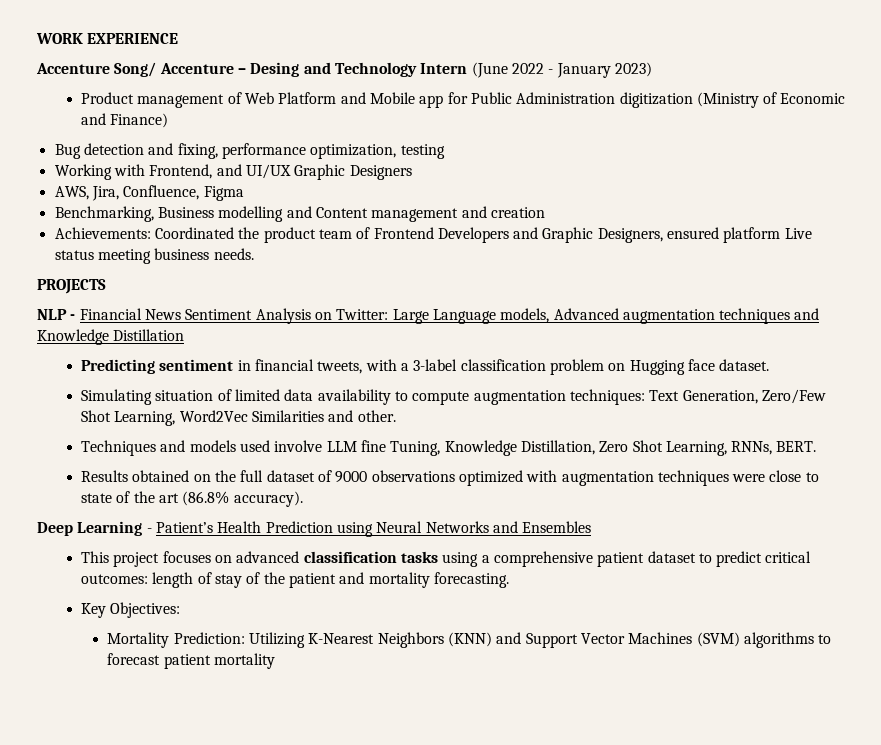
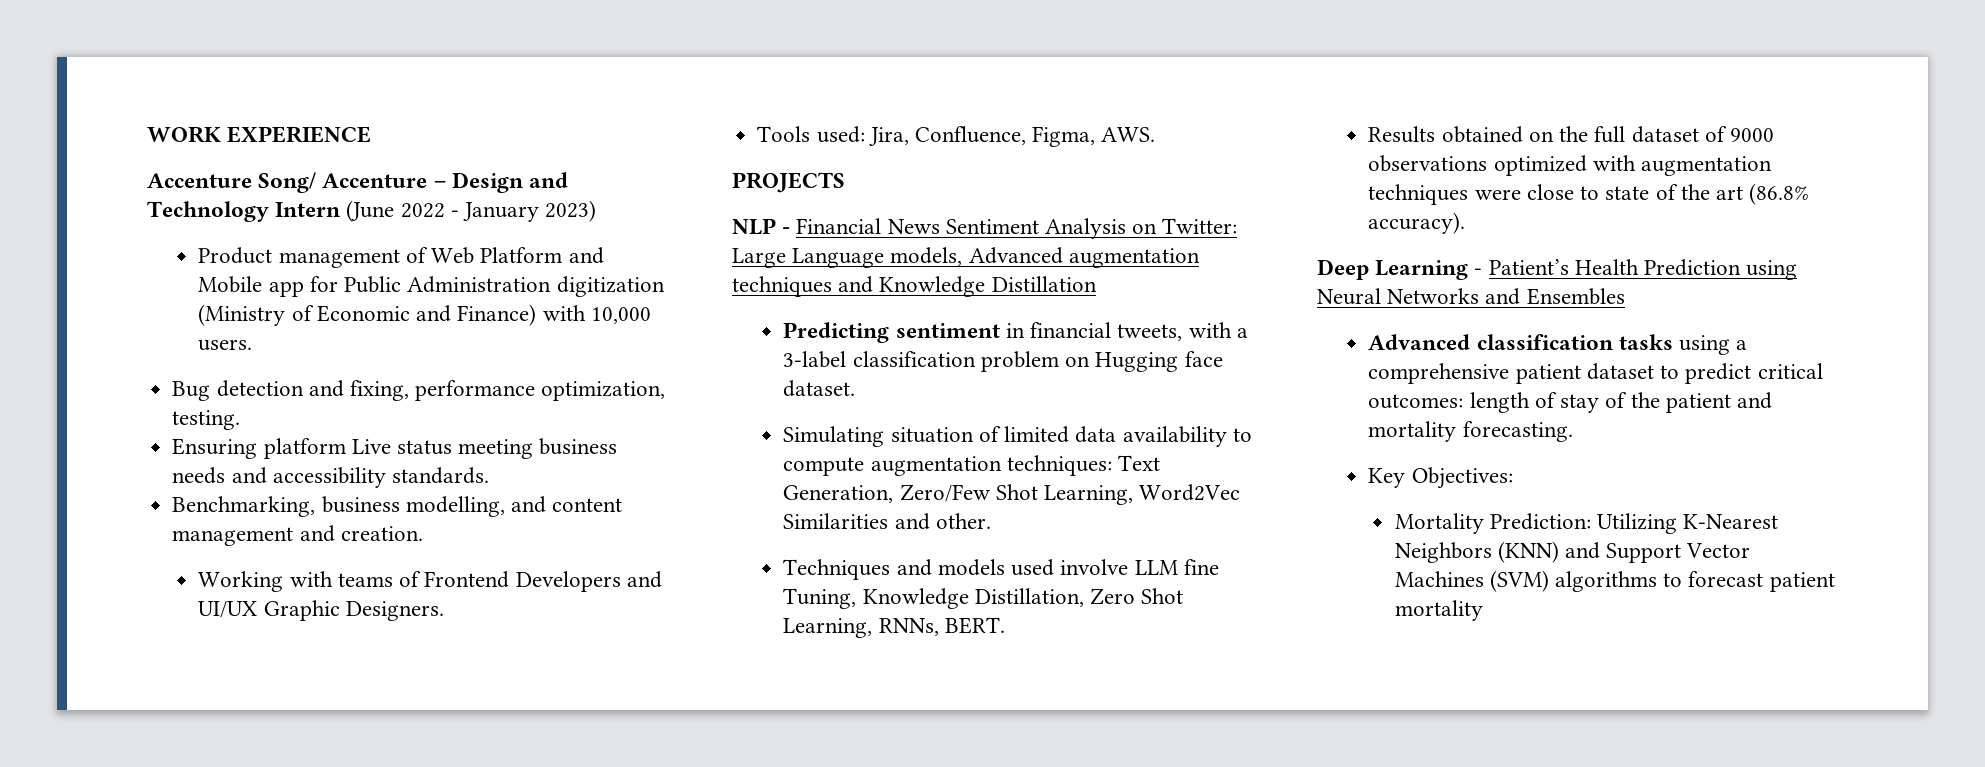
- Accenture Song/ Accenture – Desing and Technology Intern (June 2022 - January 2023)
+ Accenture Song/ Accenture – Design and Technology Intern (June 2022 - January 2023)
- Product management of Web Platform and Mobile app for Public Administration digitization (Ministry of Economic and Finance)
+ Product management of Web Platform and Mobile app for Public Administration digitization (Ministry of Economic and Finance) with 10,000 users.
- Bug detection and fixing, performance optimization, testing
- Working with Frontend, and UI/UX Graphic Designers
- AWS, Jira, Confluence, Figma
- Benchmarking, Business modelling and Content management and creation
- Achievements: Coordinated the product team of Frontend Developers and Graphic Designers, ensured platform Live status meeting business needs.
+ Bug detection and fixing, performance optimization, testing.
+ Ensuring platform Live status meeting business needs and accessibility standards.
+ Benchmarking, business modelling, and content management and creation.
+ Working with teams of Frontend Developers and UI/UX Graphic Designers.
+ Tools used: Jira, Confluence, Figma, AWS.
- This project focuses on advanced classification tasks using a comprehensive patient dataset to predict critical outcomes: length of stay of the patient and mortality forecasting.
+ Advanced classification tasks using a comprehensive patient dataset to predict critical outcomes: length of stay of the patient and mortality forecasting.

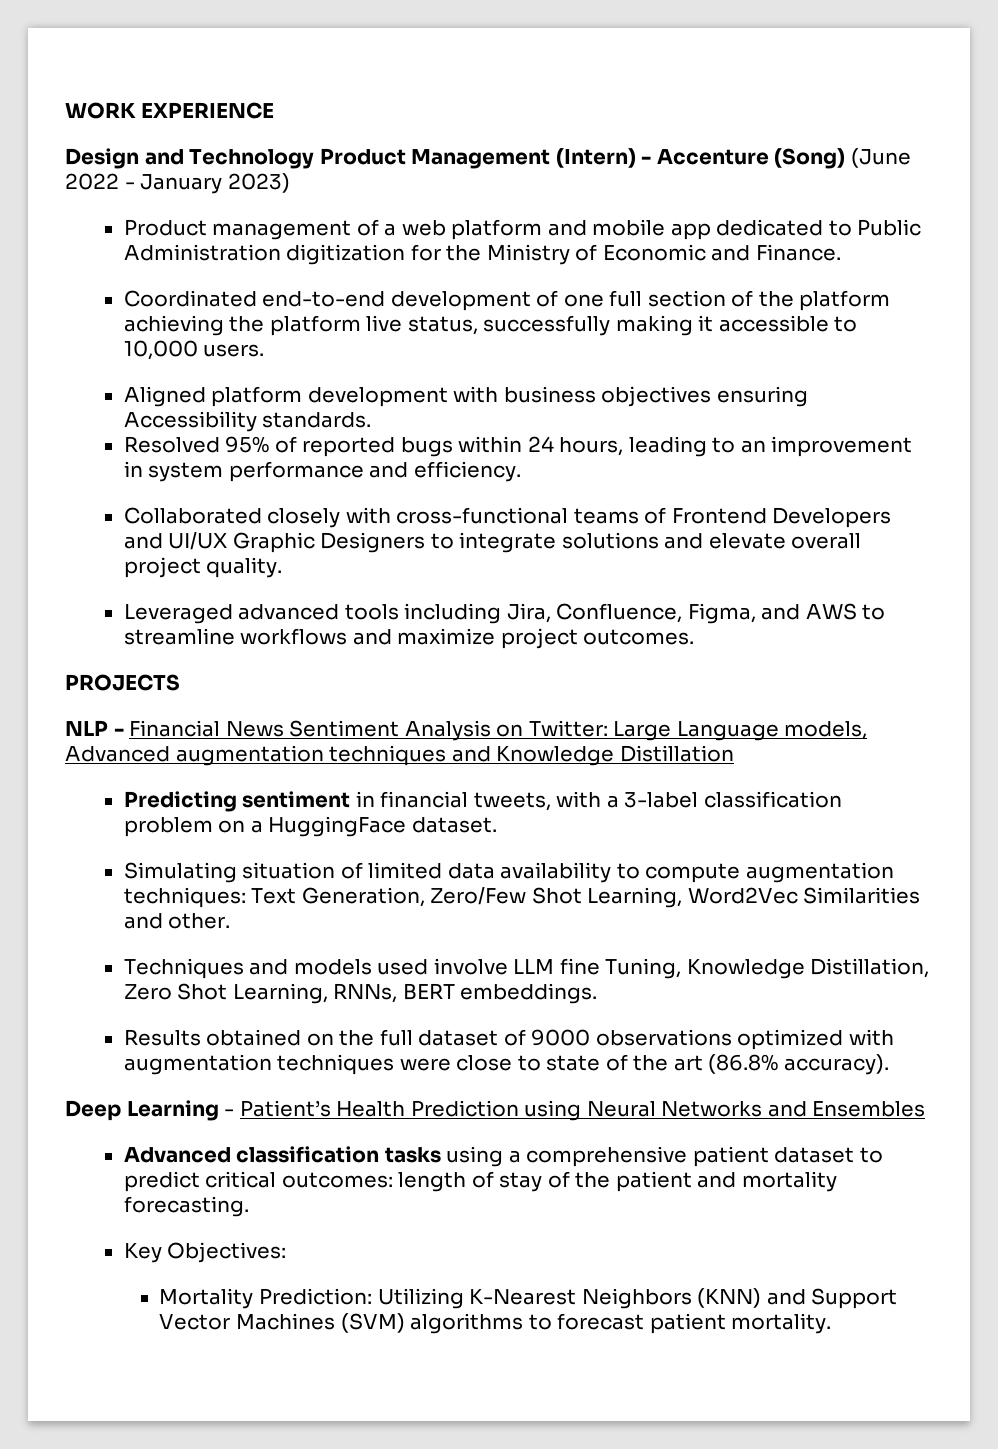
- Accenture Song/ Accenture – Design and Technology Intern (June 2022 - January 2023)
+ Design and Technology Product Management (Intern) - Accenture (Song) (June 2022 - January 2023)
- Product management of Web Platform and Mobile app for Public Administration digitization (Ministry of Economic and Finance) with 10,000 users.
- Bug detection and fixing, performance optimization, testing.
- Ensuring platform Live status meeting business needs and accessibility standards.
- Benchmarking, business modelling, and content management and creation.
- Working with teams of Frontend Developers and UI/UX Graphic Designers.
- Tools used: Jira, Confluence, Figma, AWS.
+ Product management of a web platform and mobile app dedicated to Public Administration digitization for the Ministry of Economic and Finance.
+ Coordinated end-to-end development of one full section of the platform achieving the platform live status, successfully making it accessible to 10,000 users.
+ Aligned platform development with business objectives ensuring Accessibility standards.
+ Resolved 95% of reported bugs within 24 hours, leading to an improvement in system performance and efficiency.
+ Collaborated closely with cross-functional teams of Frontend Developers and UI/UX Graphic Designers to integrate solutions and elevate overall project quality.
+ Leveraged advanced tools including Jira, Confluence, Figma, and AWS to streamline workflows and maximize project outcomes.
- Predicting sentiment in financial tweets, with a 3-label classification problem on Hugging face dataset.
+ Predicting sentiment in financial tweets, with a 3-label classification problem on a HuggingFace dataset.
- Techniques and models used involve LLM fine Tuning, Knowledge Distillation, Zero Shot Learning, RNNs, BERT.
+ Techniques and models used involve LLM fine Tuning, Knowledge Distillation, Zero Shot Learning, RNNs, BERT embeddings.
- Mortality Prediction: Utilizing K-Nearest Neighbors (KNN) and Support Vector Machines (SVM) algorithms to forecast patient mortality
+ Mortality Prediction: Utilizing K-Nearest Neighbors (KNN) and Support Vector Machines (SVM) algorithms to forecast patient mortality.

